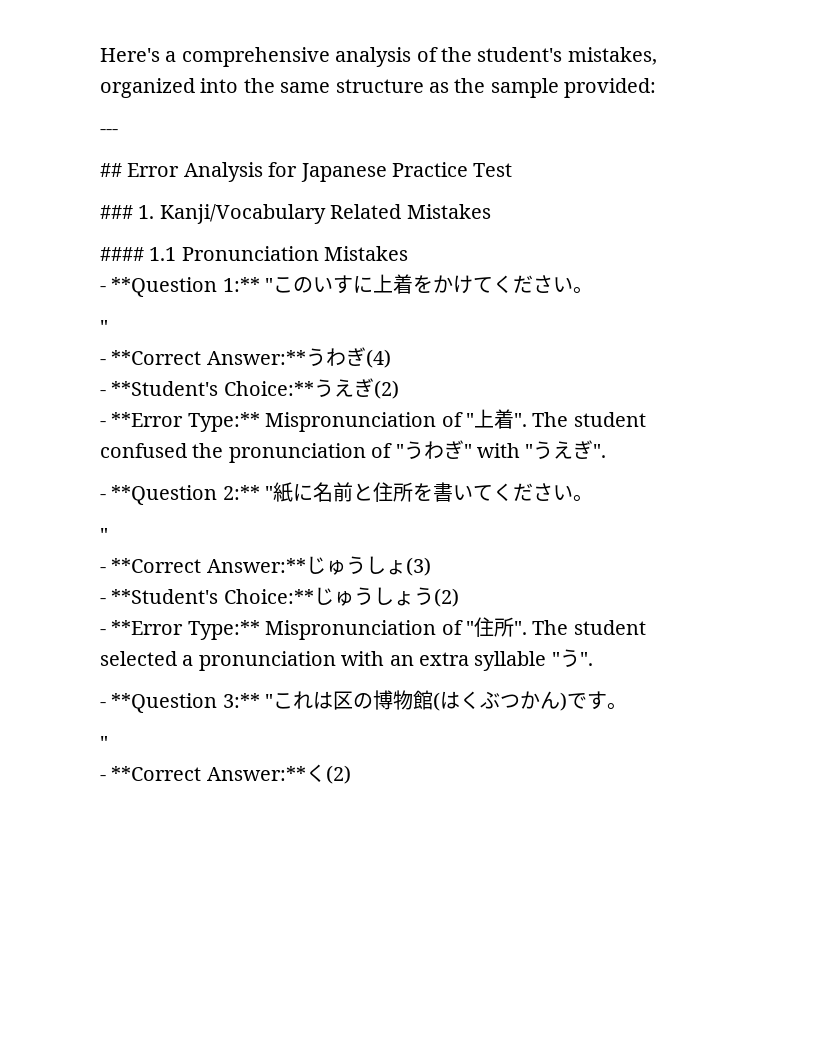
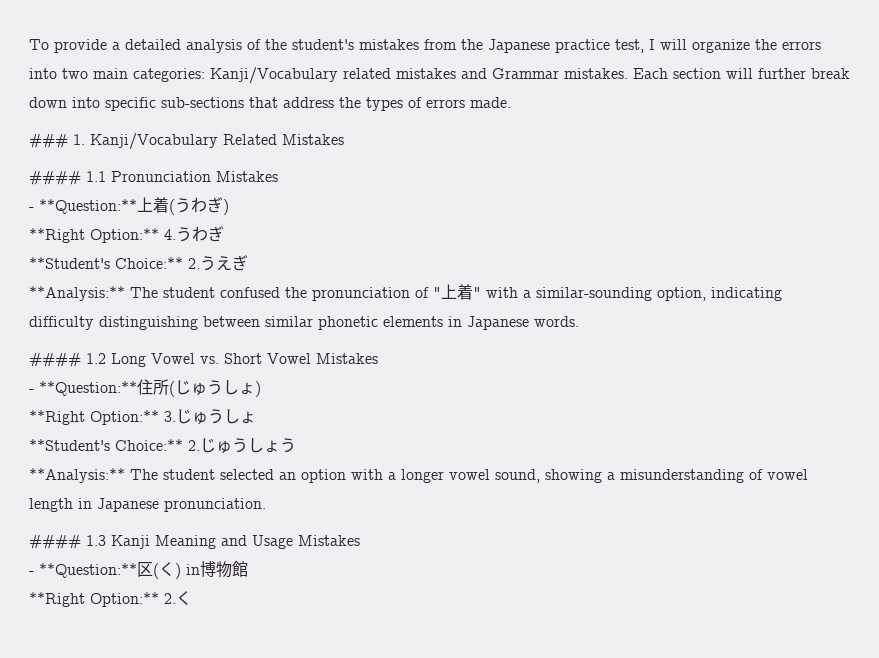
- Here's a comprehensive analysis of the student's mistakes, organized into the same structure as the sample provided:
- ---
- ## Error Analysis for Japanese Practice Test
+ To provide a detailed analysis of the student's mistakes from the Japanese practice test, I will organize the errors into two main categories: Kanji/Vocabulary related mistakes and Grammar mistakes. Each section will further break down into specific sub-sections that address the types of errors made.
- - **Question 1:** "このいすに上着をかけてください。
- "
- - **Correct Answer:**うわぎ(4)
- - **Student's Choice:**うえぎ(2)
- - **Error Type:** Mispronunciation of "上着". The student confused the pronunciation of "うわぎ" with "うえぎ".
- - **Question 2:** "紙に名前と住所を書いてください。
- "
- - **Correct Answer:**じゅうしょ(3)
- - **Student's Choice:**じゅうしょう(2)
- - **Error Type:** Mispronunciation of "住所". The student selected a pronunciation with an extra syllable "う".
- - **Question 3:** "これは区の博物館(はくぶつかん)です。
- "
- - **Correct Answer:**く(2)
+ - **Question:**上着(うわぎ)
+ **Right Option:** 4.うわぎ
+ **Student's Choice:** 2.うえぎ
+ **Analysis:** The student confused the pronunciation of "上着" with a similar-sounding option, indicating difficulty distinguishing between similar phonetic elements in Japanese words.
+ #### 1.2 Long Vowel vs. Short Vowel Mistakes
+ - **Question:**住所(じゅうしょ)
+ **Right Option:** 3.じゅうしょ
+ **Student's Choice:** 2.じゅうしょう
+ **Analysis:** The student selected an option with a longer vowel sound, showing a misunderstanding of vowel length in Japanese pronunciation.
+ #### 1.3 Kanji Meaning and Usage Mistakes
+ - **Question:**区(く) in博物館
+ **Right Option:** 2.く

